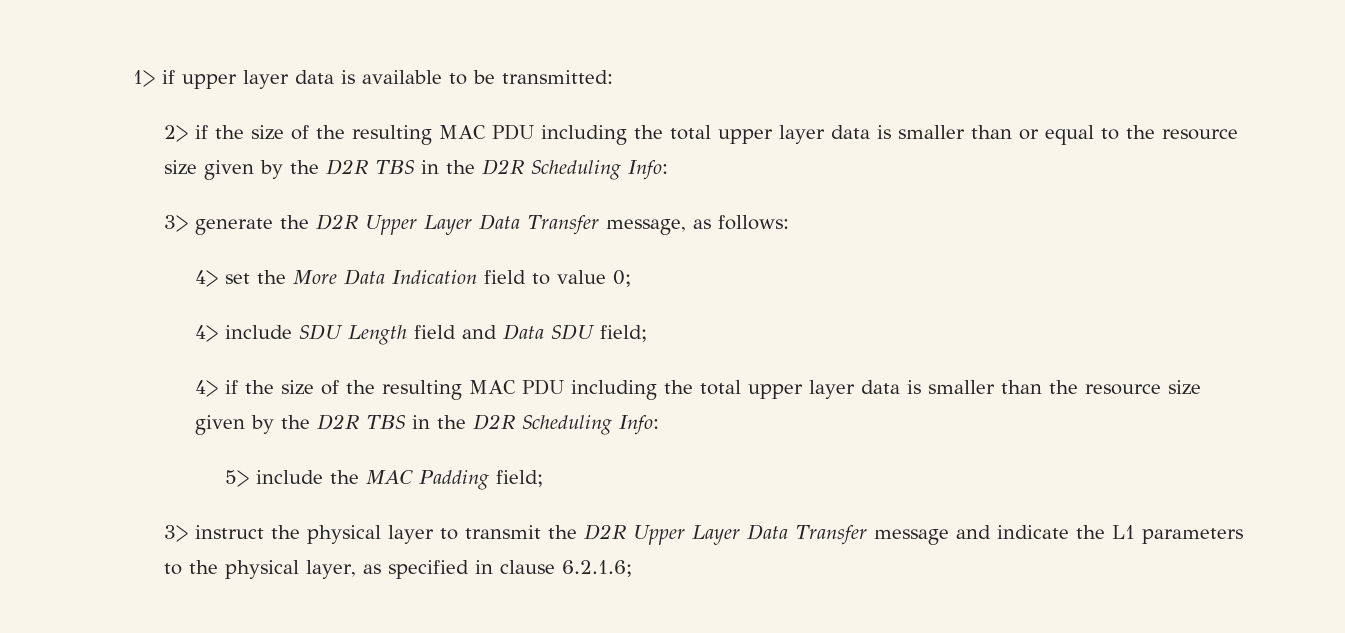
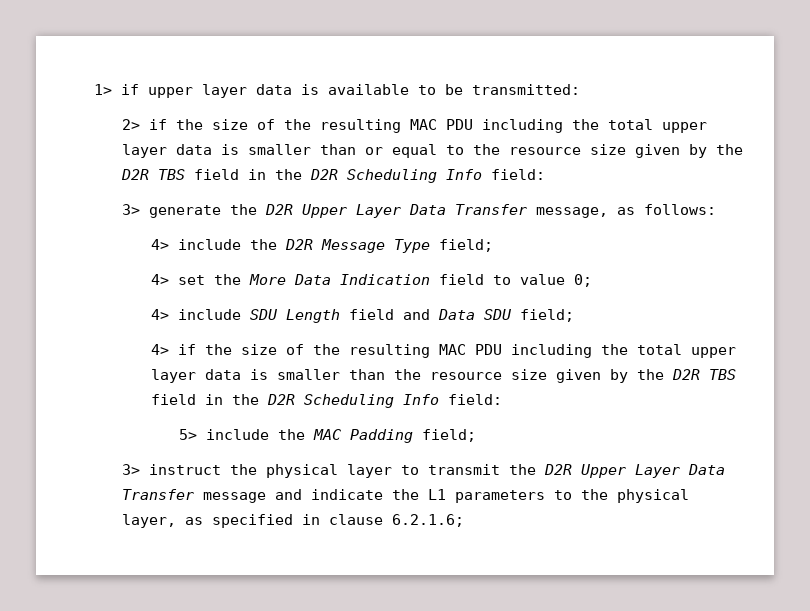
- 2> if the size of the resulting MAC PDU including the total upper layer data is smaller than or equal to the resource size given by the D2R TBS in the D2R Scheduling Info:
+ 2> if the size of the resulting MAC PDU including the total upper layer data is smaller than or equal to the resource size given by the D2R TBS field in the D2R Scheduling Info field:
+ 4> include the D2R Message Type field;
- 4> if the size of the resulting MAC PDU including the total upper layer data is smaller than the resource size given by the D2R TBS in the D2R Scheduling Info:
+ 4> if the size of the resulting MAC PDU including the total upper layer data is smaller than the resource size given by the D2R TBS field in the D2R Scheduling Info field:

